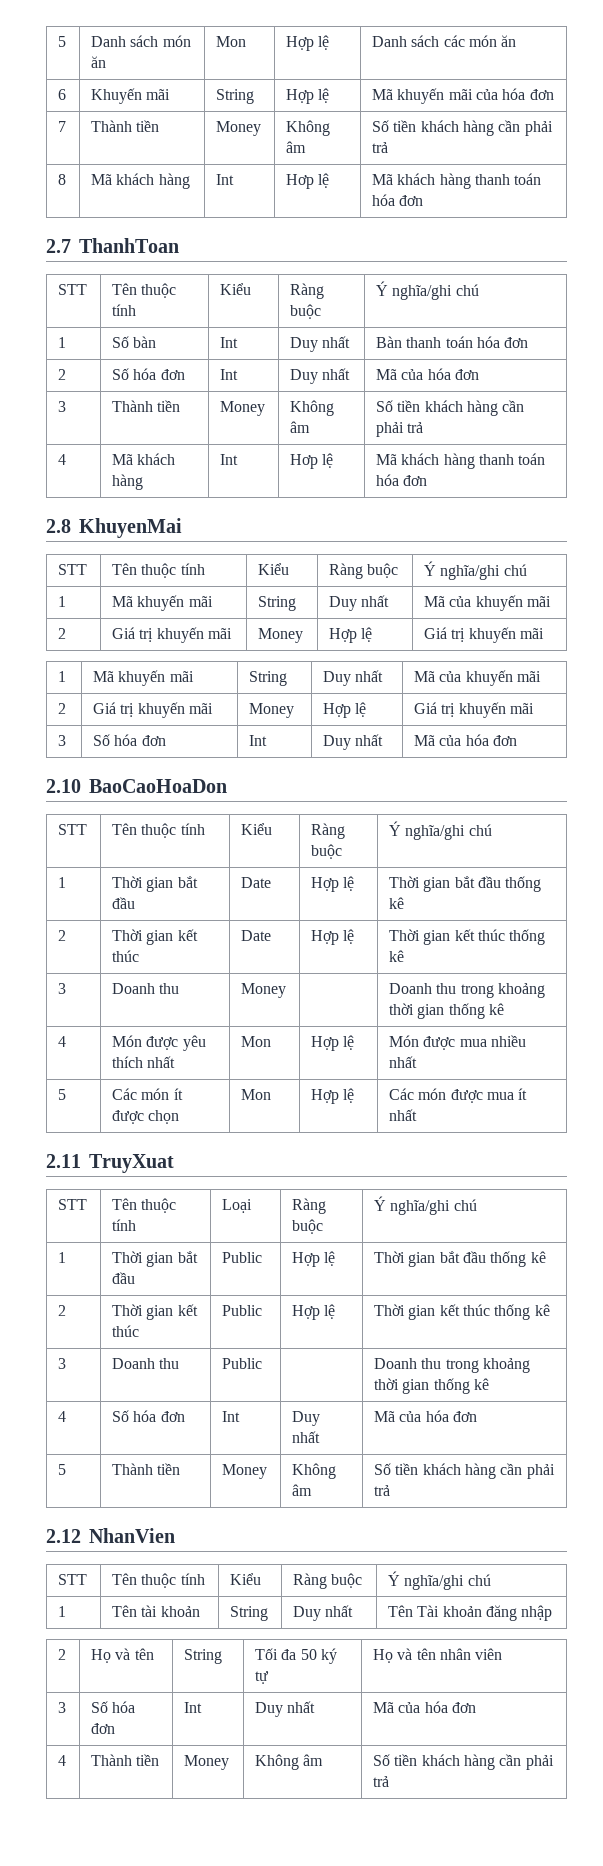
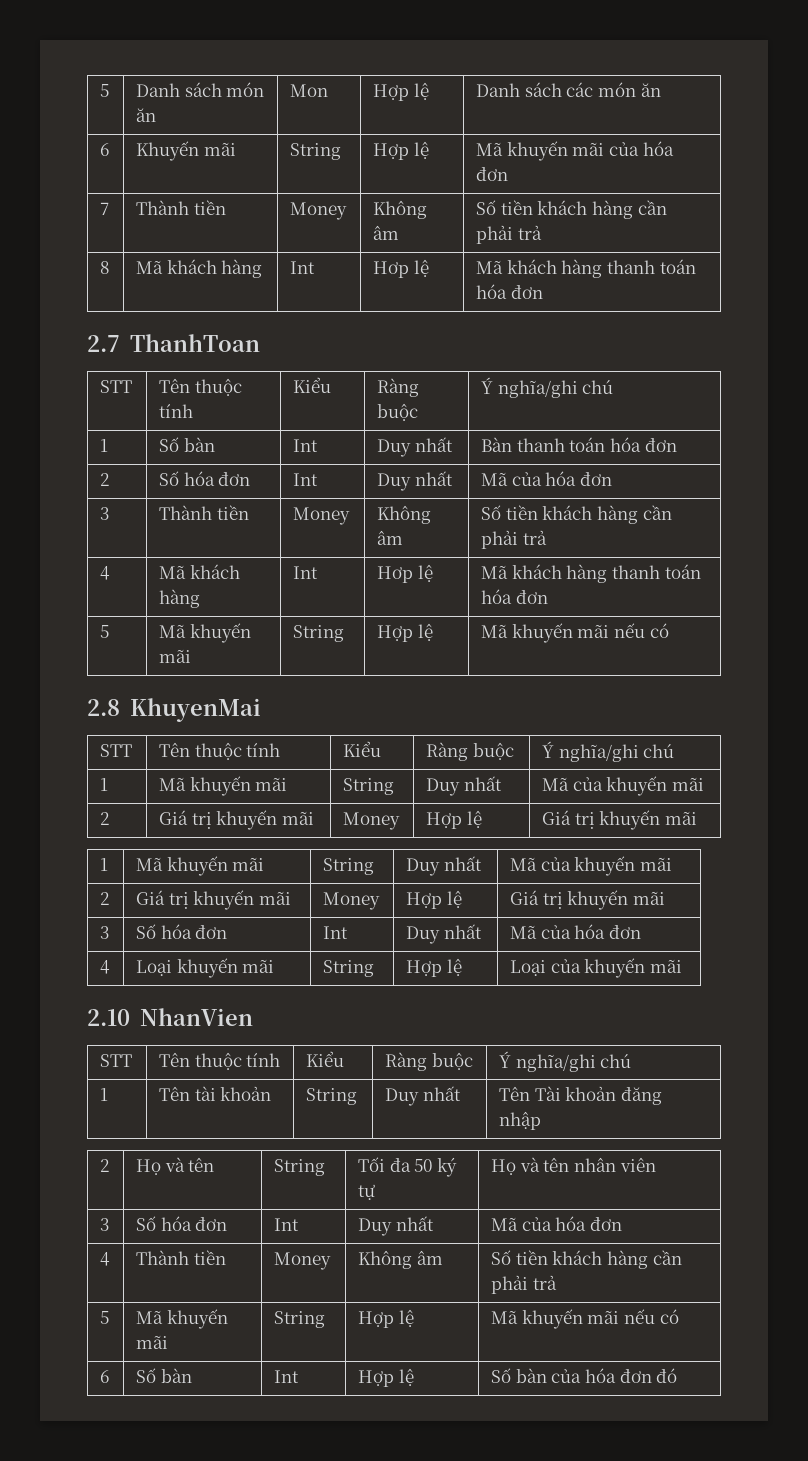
  4 | Mã khách hàng | Int | Hơp lệ | Mã khách hàng thanh toán hóa đơn
+ 5 | Mã khuyến mãi | String | Hợp lệ | Mã khuyến mãi nếu có
- 2.10 BaoCaoHoaDon
- STT | Tên thuộc tính | Kiểu | Ràng buộc | Ý nghĩa/ghi chú
- 1 | Thời gian bắt đầu | Date | Hợp lệ | Thời gian bắt đầu thống kê
- 2 | Thời gian kết thúc | Date | Hợp lệ | Thời gian kết thúc thống kê
- 3 | Doanh thu | Money | | Doanh thu trong khoảng thời gian thống kê
- 4 | Món được yêu thích nhất | Mon | Hợp lệ | Món được mua nhiều nhất
- 5 | Các món ít được chọn | Mon | Hợp lệ | Các món được mua ít nhất
- 2.11 TruyXuat
- STT | Tên thuộc tính | Loại | Ràng buộc | Ý nghĩa/ghi chú
- 1 | Thời gian bắt đầu | Public | Hợp lệ | Thời gian bắt đầu thống kê
- 2 | Thời gian kết thúc | Public | Hợp lệ | Thời gian kết thúc thống kê
- 3 | Doanh thu | Public | | Doanh thu trong khoảng thời gian thống kê
- 4 | Số hóa đơn | Int | Duy nhất | Mã của hóa đơn
- 5 | Thành tiền | Money | Không âm | Số tiền khách hàng cần phải trả
- 2.12 NhanVien
+ 4 | Loại khuyến mãi | String | Hợp lệ | Loại của khuyến mãi
+ 2.10 NhanVien
  4 | Thành tiền | Money | Không âm | Số tiền khách hàng cần phải trả
+ 5 | Mã khuyến mãi | String | Hợp lệ | Mã khuyến mãi nếu có
+ 6 | Số bàn | Int | Hợp lệ | Số bàn của hóa đơn đó

